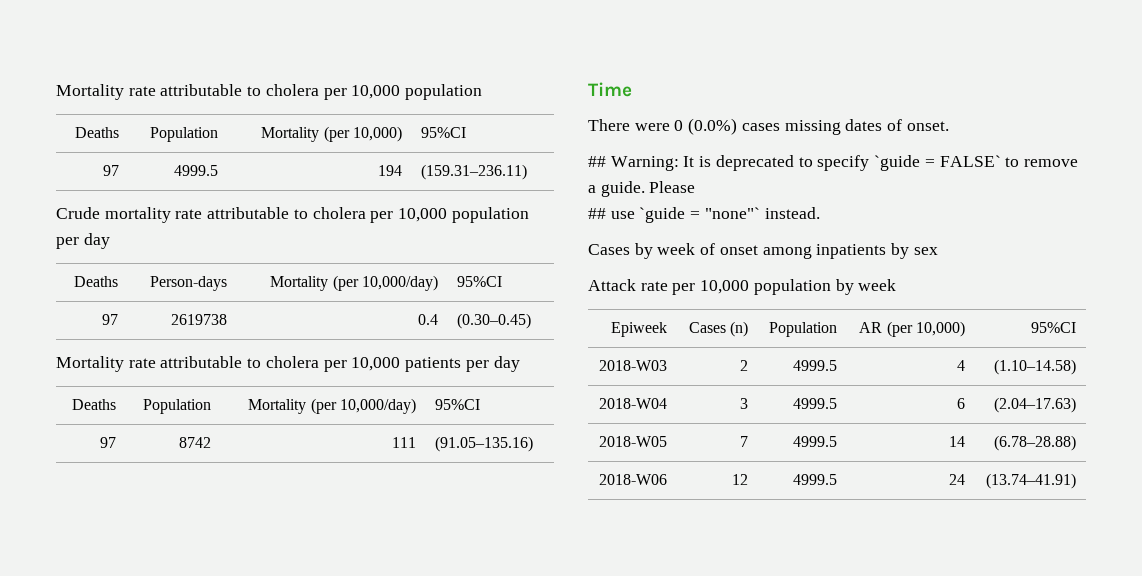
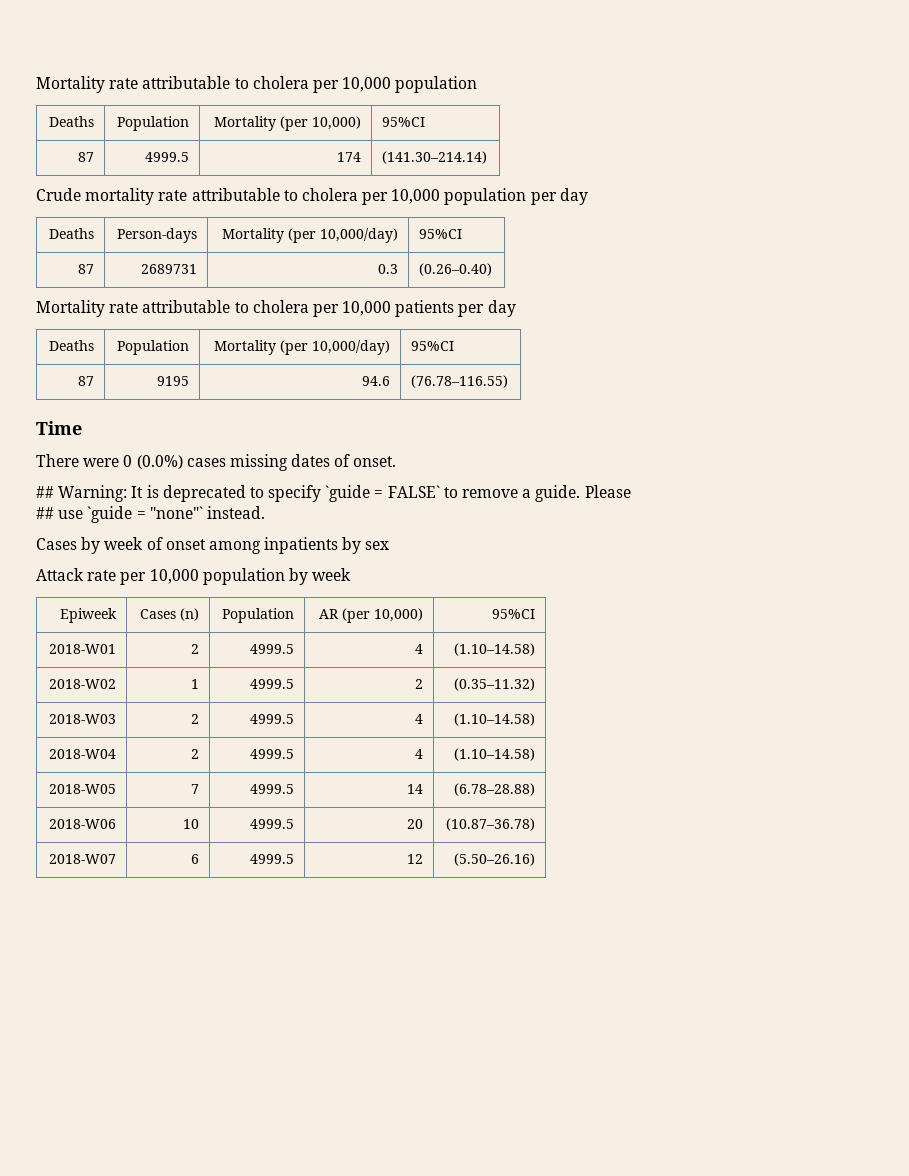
- 97 | 4999.5 | 194 | (159.31–236.11)
+ 87 | 4999.5 | 174 | (141.30–214.14)
- 97 | 2619738 | 0.4 | (0.30–0.45)
+ 87 | 2689731 | 0.3 | (0.26–0.40)
- 97 | 8742 | 111 | (91.05–135.16)
+ 87 | 9195 | 94.6 | (76.78–116.55)
+ 2018-W01 | 2 | 4999.5 | 4 | (1.10–14.58)
+ 2018-W02 | 1 | 4999.5 | 2 | (0.35–11.32)
- 2018-W04 | 3 | 4999.5 | 6 | (2.04–17.63)
+ 2018-W04 | 2 | 4999.5 | 4 | (1.10–14.58)
- 2018-W06 | 12 | 4999.5 | 24 | (13.74–41.91)
+ 2018-W06 | 10 | 4999.5 | 20 | (10.87–36.78)
+ 2018-W07 | 6 | 4999.5 | 12 | (5.50–26.16)

